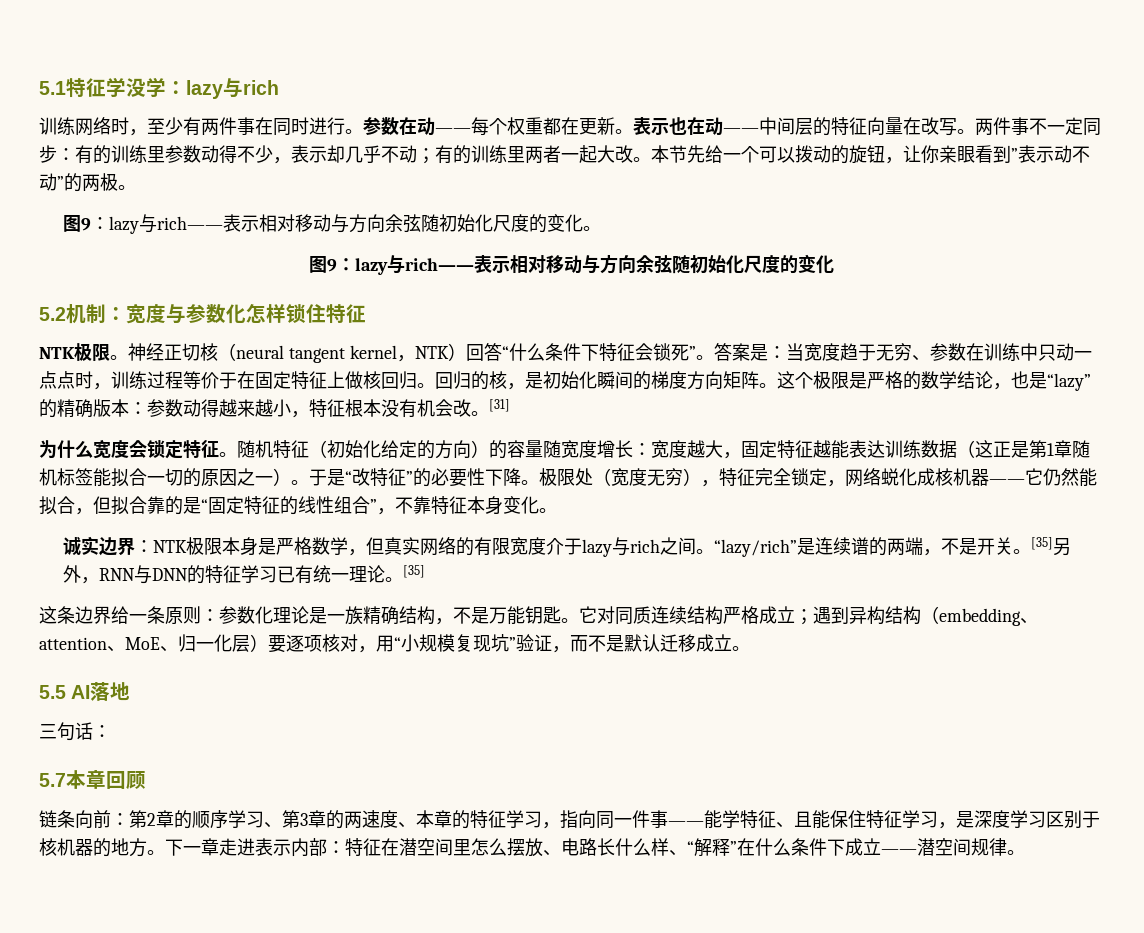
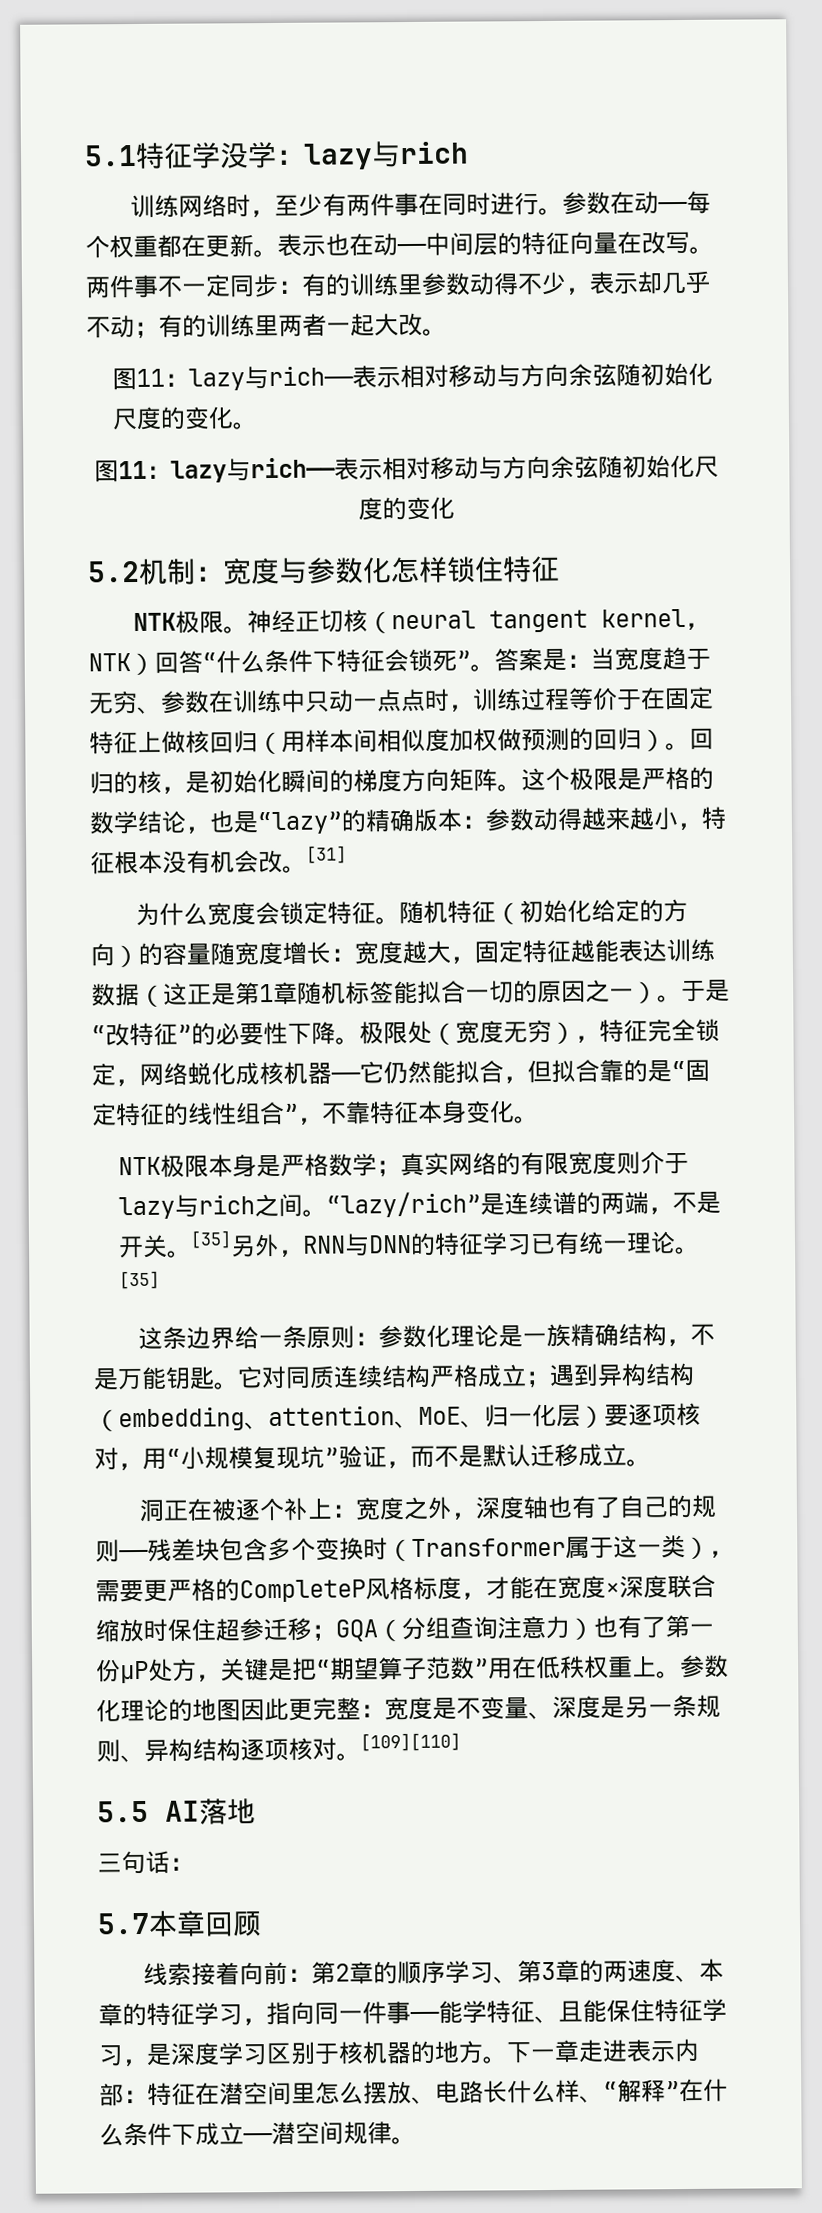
- 两件事不一定同步：有的训练里参数动得不少，表示却几乎不动；有的训练里两者一起大改。本节先给一个可以拨动的旋钮，让你亲眼看到”表示动不动”的两极。
- 图9：lazy与rich——表示相对移动与方向余弦随初始化尺度的变化。
- 图9：lazy与rich——表示相对移动与方向余弦随初始化尺度的变化
+ 两件事不一定同步：有的训练里参数动得不少，表示却几乎不动；有的训练里两者一起大改。
+ 图11：lazy与rich——表示相对移动与方向余弦随初始化尺度的变化。
+ 图11：lazy与rich——表示相对移动与方向余弦随初始化尺度的变化
- 答案是：当宽度趋于无穷、参数在训练中只动一点点时，训练过程等价于在固定特征上做核回归。
+ 答案是：当宽度趋于无穷、参数在训练中只动一点点时，训练过程等价于在固定特征上做核回归（用样本间相似度加权做预测的回归）。
- 诚实边界：NTK极限本身是严格数学，但真实网络的有限宽度介于lazy与rich之间。
+ NTK极限本身是严格数学；真实网络的有限宽度则介于lazy与rich之间。
+ 洞正在被逐个补上：宽度之外，深度轴也有了自己的规则——残差块包含多个变换时（Transformer属于这一类），需要更严格的CompleteP风格标度，才能在宽度×深度联合缩放时保住超参迁移；GQA（分组查询注意力）也有了第一份μP处方，关键是把“期望算子范数”用在低秩权重上。参数化理论的地图因此更完整：宽度是不变量、深度是另一条规则、异构结构逐项核对。[109][110]
- 链条向前：第2章的顺序学习、第3章的两速度、本章的特征学习，指向同一件事——能学特征、且能保住特征学习，是深度学习区别于核机器的地方。
+ 线索接着向前：第2章的顺序学习、第3章的两速度、本章的特征学习，指向同一件事——能学特征、且能保住特征学习，是深度学习区别于核机器的地方。

